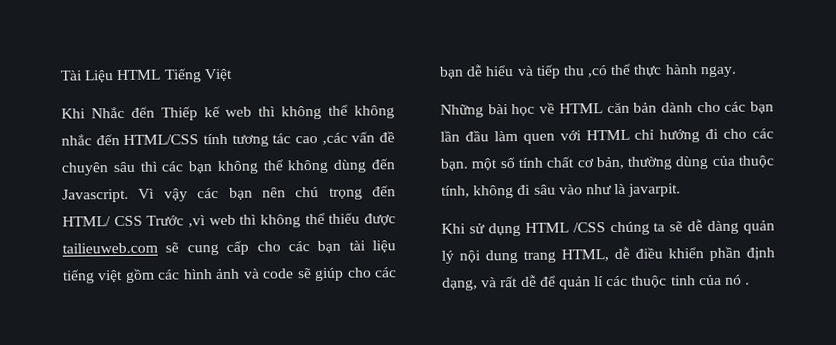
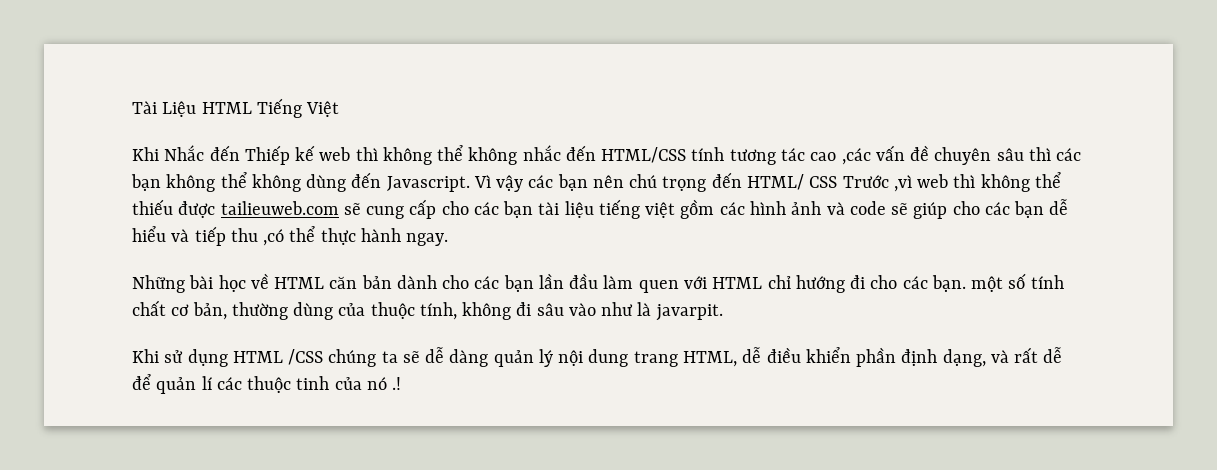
- Khi sử dụng HTML /CSS chúng ta sẽ dễ dàng quản lý nội dung trang HTML, dễ điều khiển phần định dạng, và rất dễ để quản lí các thuộc tinh của nó .
+ Khi sử dụng HTML /CSS chúng ta sẽ dễ dàng quản lý nội dung trang HTML, dễ điều khiển phần định dạng, và rất dễ để quản lí các thuộc tinh của nó .!

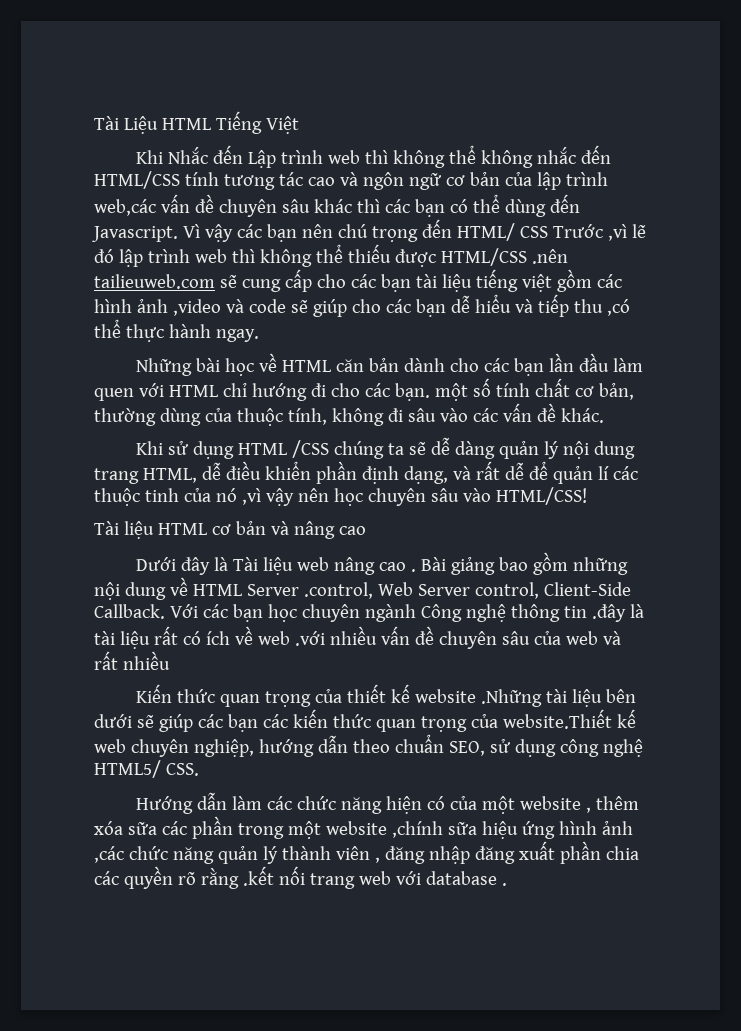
- Khi Nhắc đến Thiếp kế web thì không thể không nhắc đến HTML/CSS tính tương tác cao ,các vấn đề chuyên sâu thì các bạn không thể không dùng đến Javascript.
+ Khi Nhắc đến Lập trình web thì không thể không nhắc đến HTML/CSS tính tương tác cao và ngôn ngữ cơ bản của lập trình web,các vấn đề chuyên sâu khác thì các bạn có thể dùng đến Javascript.
- Vì vậy các bạn nên chú trọng đến HTML/ CSS Trước ,vì web thì không thể thiếu được tailieuweb.com sẽ cung cấp cho các bạn tài liệu tiếng việt gồm các hình ảnh và code sẽ giúp cho các bạn dễ hiểu và tiếp thu ,có thể thực hành ngay.
+ Vì vậy các bạn nên chú trọng đến HTML/ CSS Trước ,vì lẽ đó lập trình web thì không thể thiếu được HTML/CSS .nên tailieuweb.com sẽ cung cấp cho các bạn tài liệu tiếng việt gồm các hình ảnh ,video và code sẽ giúp cho các bạn dễ hiểu và tiếp thu ,có thể thực hành ngay.
- Những bài học về HTML căn bản dành cho các bạn lần đầu làm quen với HTML chỉ hướng đi cho các bạn. một số tính chất cơ bản, thường dùng của thuộc tính, không đi sâu vào như là javarpit.
+ Những bài học về HTML căn bản dành cho các bạn lần đầu làm quen với HTML chỉ hướng đi cho các bạn. một số tính chất cơ bản, thường dùng của thuộc tính, không đi sâu vào các vấn đề khác.
- Khi sử dụng HTML /CSS chúng ta sẽ dễ dàng quản lý nội dung trang HTML, dễ điều khiển phần định dạng, và rất dễ để quản lí các thuộc tinh của nó .!
+ Khi sử dụng HTML /CSS chúng ta sẽ dễ dàng quản lý nội dung trang HTML, dễ điều khiển phần định dạng, và rất dễ để quản lí các thuộc tinh của nó ,vì vậy nên học chuyên sâu vào HTML/CSS!
+ Tài liệu HTML cơ bản và nâng cao
+ Dưới đây là Tài liệu web nâng cao . Bài giảng bao gồm những nội dung về HTML Server .control, Web Server control, Client-Side Callback. Với các bạn học chuyên ngành Công nghệ thông tin .đây là tài liệu rất có ích về web .với nhiều vấn đề chuyên sâu của web và rất nhiều
+ Kiến thức quan trọng của thiết kế website .Những tài liệu bên dưới sẽ giúp các bạn các kiến thức quan trọng của website.Thiết kế web chuyên nghiệp, hướng dẫn theo chuẩn SEO, sử dụng công nghệ HTML5/ CSS.
+ Hướng dẫn làm các chức năng hiện có của một website , thêm xóa sữa các phần trong một website ,chính sữa hiệu ứng hình ảnh ,các chức năng quản lý thành viên , đăng nhập đăng xuất phần chia các quyền rõ rằng .kết nối trang web với database .

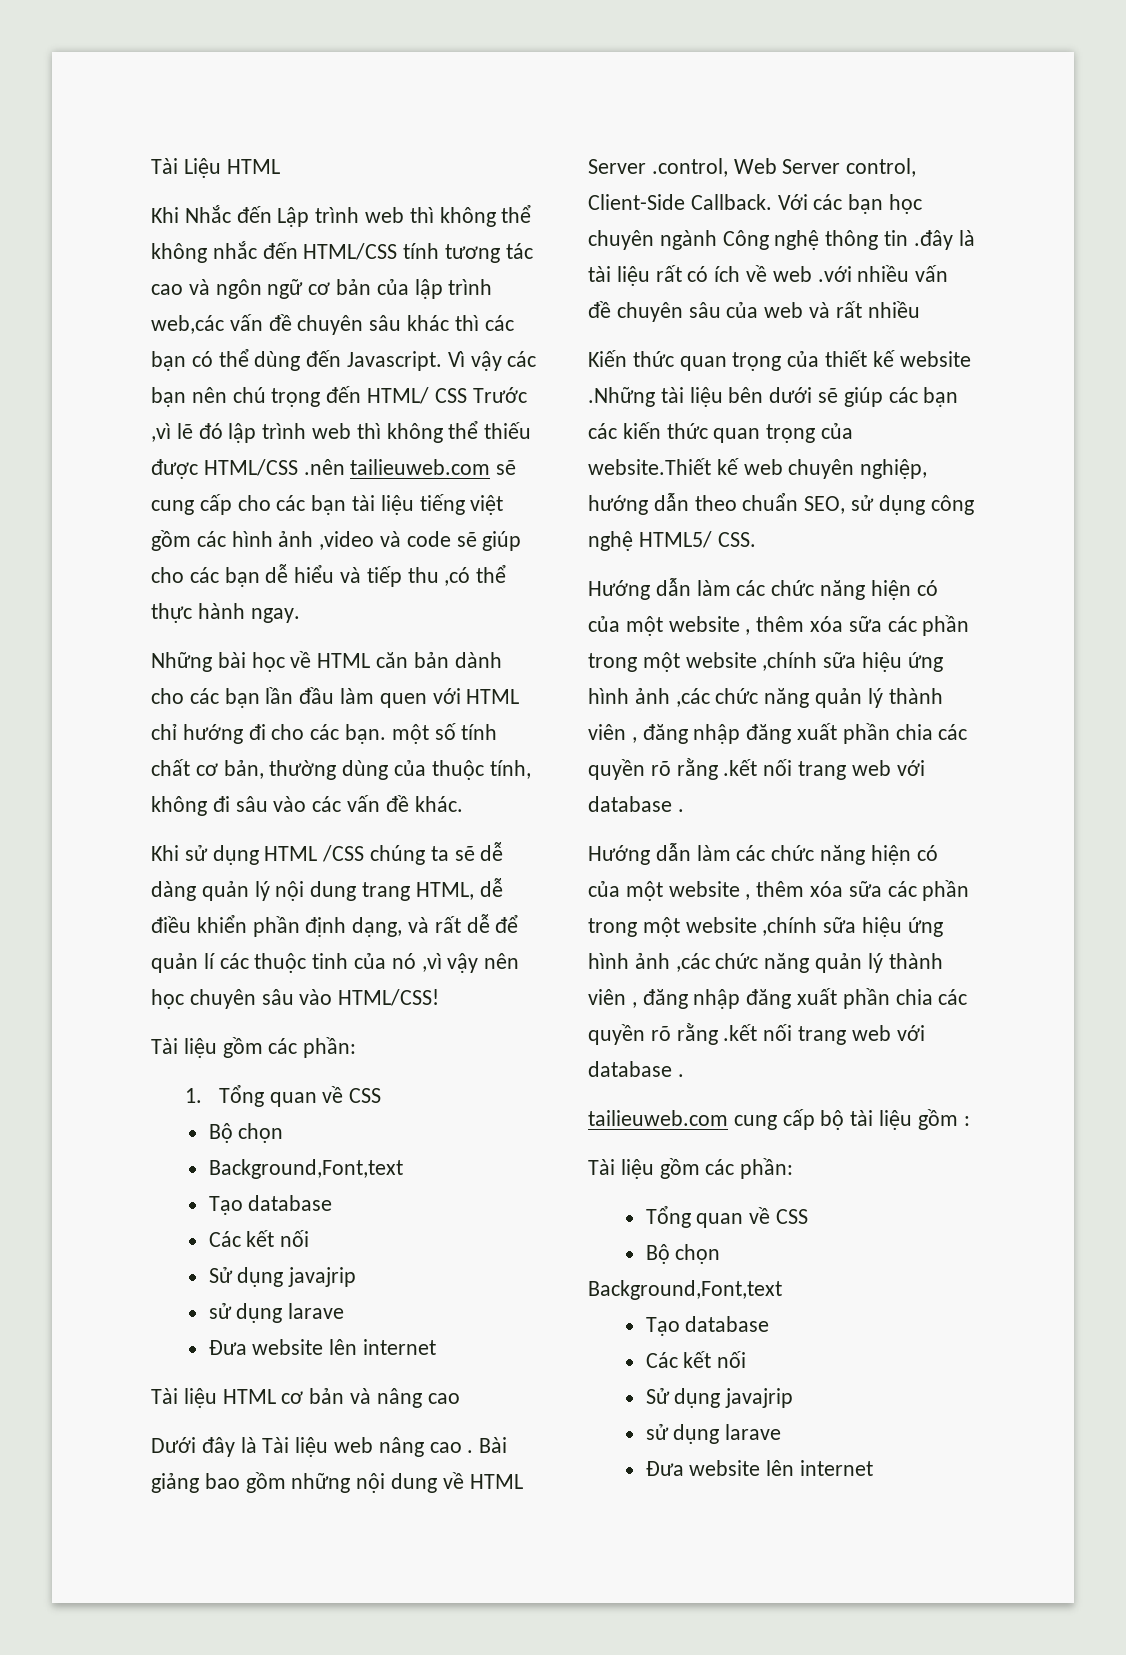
- Tài Liệu HTML Tiếng Việt
+ Tài Liệu HTML
  Khi sử dụng HTML /CSS chúng ta sẽ dễ dàng quản lý nội dung trang HTML, dễ điều khiển phần định dạng, và rất dễ để quản lí các thuộc tinh của nó ,vì vậy nên học chuyên sâu vào HTML/CSS!
+ Tài liệu gồm các phần:
+ 1. Tổng quan về CSS
+ Bộ chọn
+ Background,Font,text
+ Tạo database
+ Các kết nối
+ Sử dụng javajrip
+ sử dụng larave
+ Đưa website lên internet
  Kiến thức quan trọng của thiết kế website .Những tài liệu bên dưới sẽ giúp các bạn các kiến thức quan trọng của website.Thiết kế web chuyên nghiệp, hướng dẫn theo chuẩn SEO, sử dụng công nghệ HTML5/ CSS.
  Hướng dẫn làm các chức năng hiện có của một website , thêm xóa sữa các phần trong một website ,chính sữa hiệu ứng hình ảnh ,các chức năng quản lý thành viên , đăng nhập đăng xuất phần chia các quyền rõ rằng .kết nối trang web với database .
+ Hướng dẫn làm các chức năng hiện có của một website , thêm xóa sữa các phần trong một website ,chính sữa hiệu ứng hình ảnh ,các chức năng quản lý thành viên , đăng nhập đăng xuất phần chia các quyền rõ rằng .kết nối trang web với database .
+ tailieuweb.com cung cấp bộ tài liệu gồm :
+ Tài liệu gồm các phần:
+ Tổng quan về CSS
+ Bộ chọn
+ Background,Font,text
+ Tạo database
+ Các kết nối
+ Sử dụng javajrip
+ sử dụng larave
+ Đưa website lên internet

